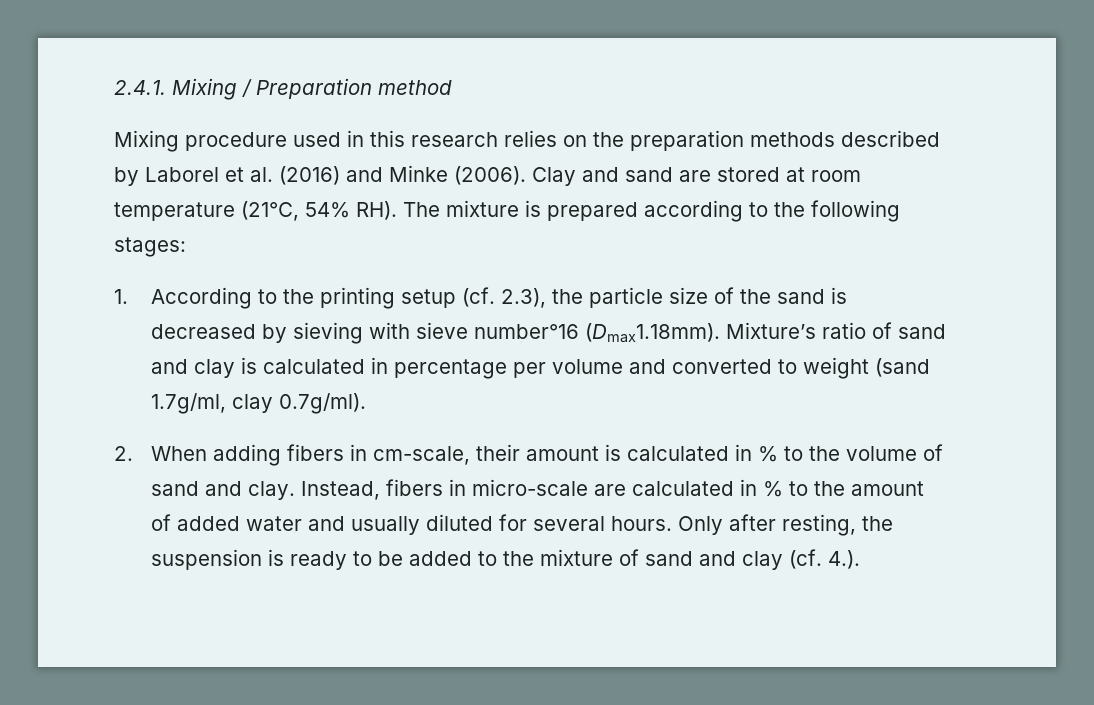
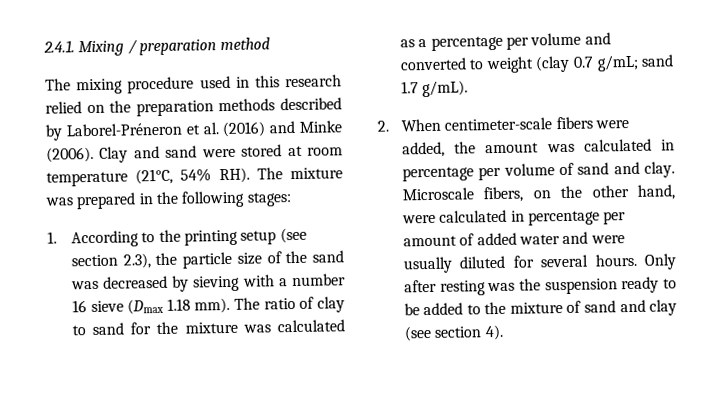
- 2.4.1. Mixing / Preparation method
+ 2.4.1. Mixing / preparation method
- Mixing procedure used in this research relies on the preparation methods described by Laborel et al. (2016) and Minke (2006).
+ The mixing procedure used in this research relied on the preparation methods described by Laborel-Préneron et al. (2016) and Minke (2006).
- Clay and sand are stored at room temperature (21°C, 54% RH). The mixture is prepared according to the following stages:
+ Clay and sand were stored at room temperature (21°C, 54% RH). The mixture was prepared in the following stages:
- 1. According to the printing setup (cf. 2.3), the particle size of the sand is decreased by sieving with sieve number°16 (Dmax1.18mm). Mixture’s ratio of sand and clay is calculated in percentage per volume and converted to weight (sand 1.7g/ml, clay 0.7g/ml).
- 2. When adding fibers in cm-scale, their amount is calculated in % to the volume of sand and clay.
+ 1. According to the printing setup (see section 2.3), the particle size of the sand was decreased by sieving with a number 16 sieve (Dmax 1.18 mm). The ratio of clay to sand for the mixture was calculated as a percentage per volume and converted to weight (clay 0.7 g/mL; sand 1.7 g/mL).
+ 2. When centimeter-scale fibers were added, the amount was calculated in percentage per volume of sand and clay.
- Instead, fibers in micro-scale are calculated in % to the amount of added water and usually diluted for several hours.
+ Microscale fibers, on the other hand, were calculated in percentage per amount of added water and were usually diluted for several hours.
- Only after resting, the suspension is ready to be added to the mixture of sand and clay (cf. 4.).
+ Only after resting was the suspension ready to be added to the mixture of sand and clay (see section 4).

